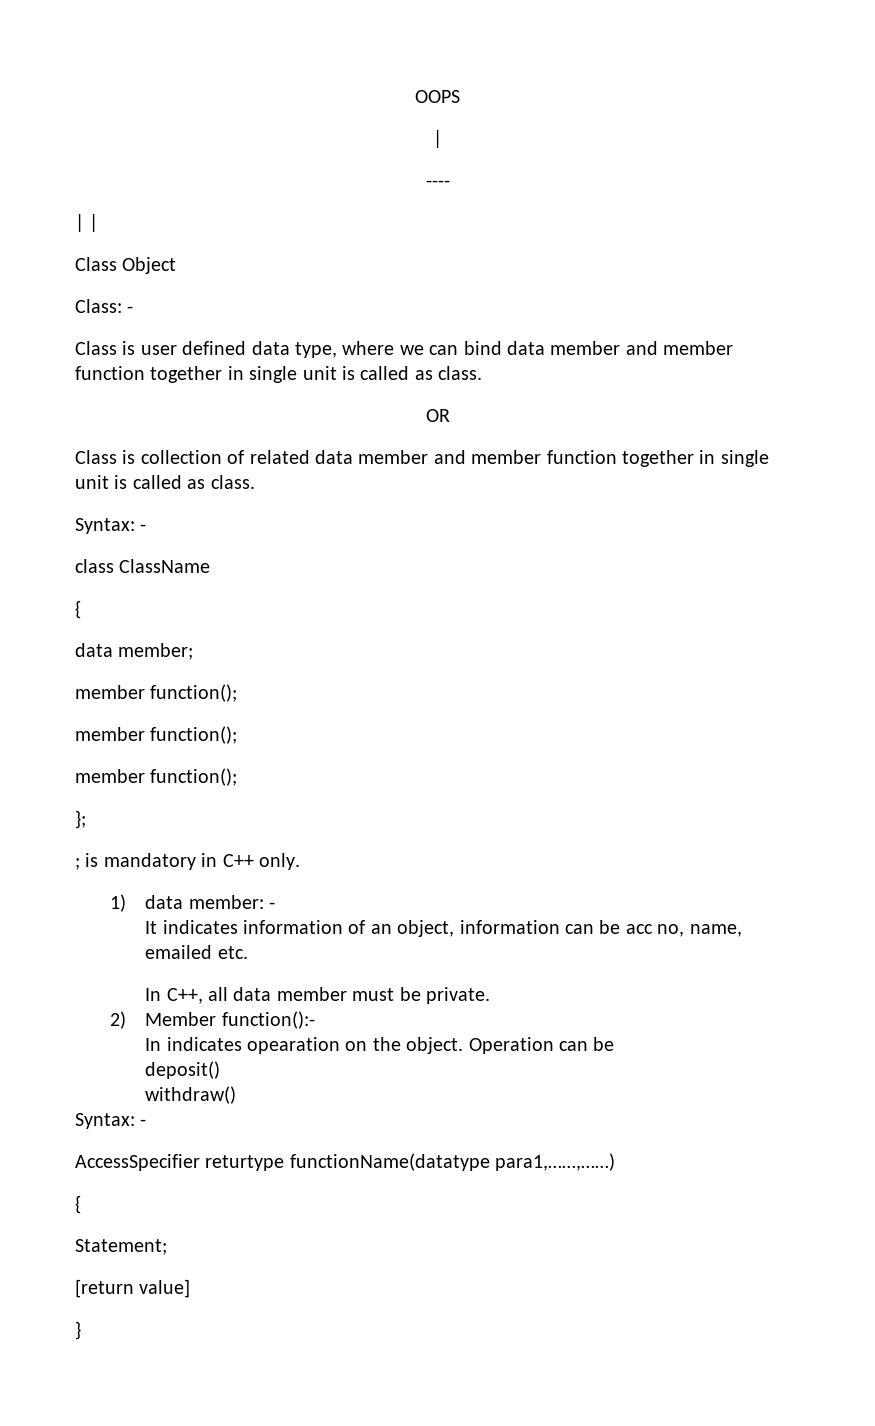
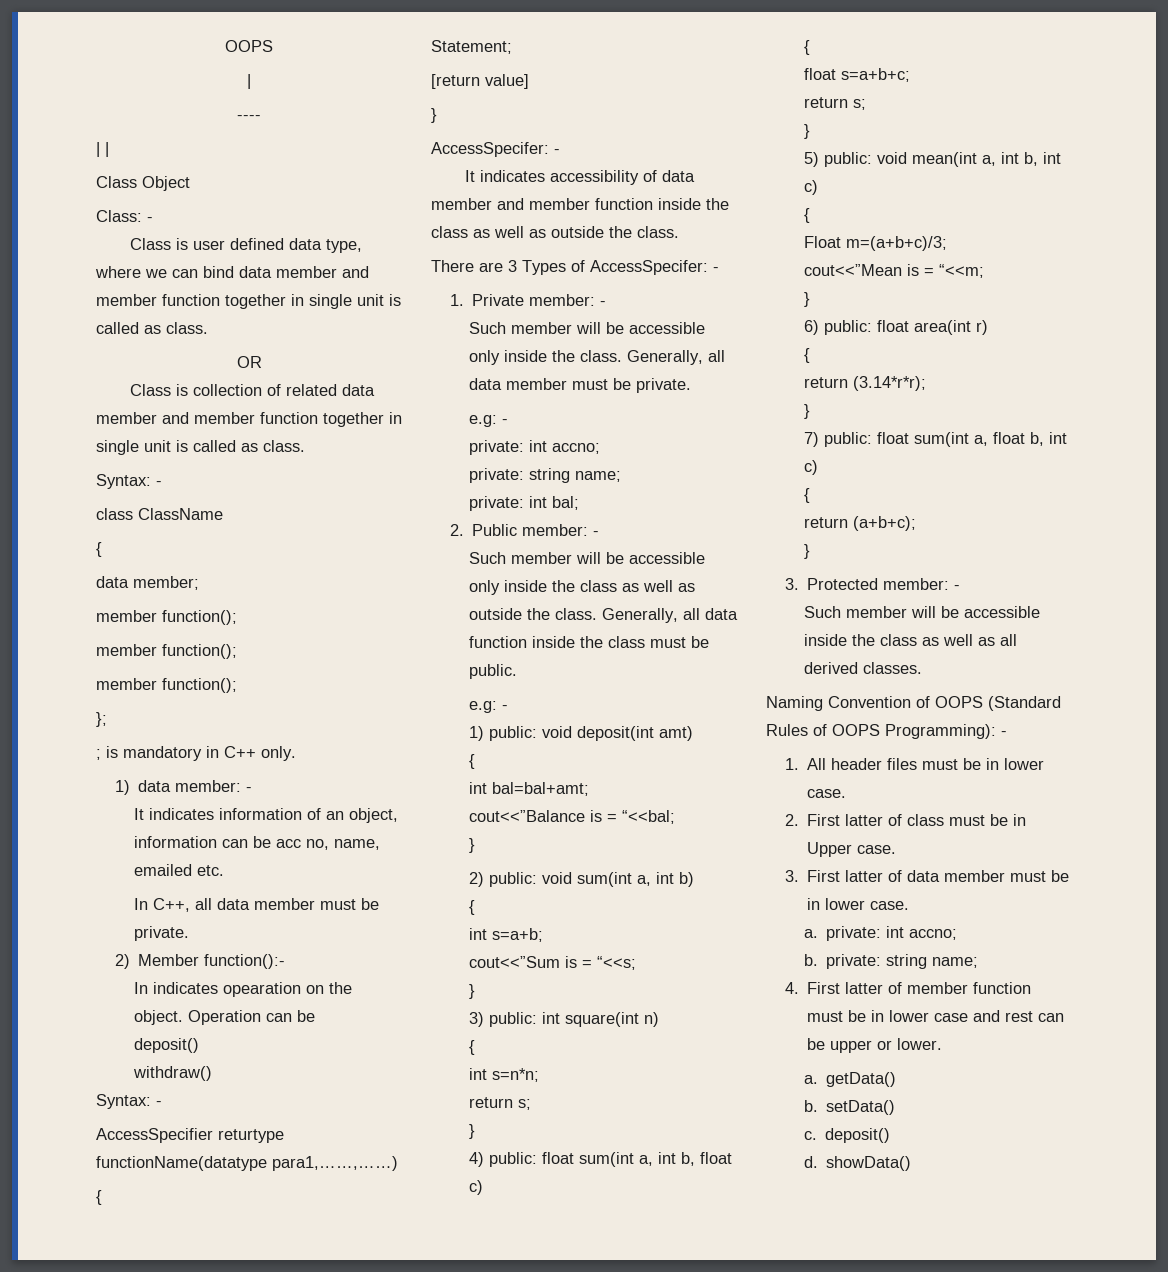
  [return value]
  }
+ AccessSpecifer: -
+ It indicates accessibility of data member and member function inside the class as well as outside the class.
+ There are 3 Types of AccessSpecifer: -
+ 1. Private member: -
+ Such member will be accessible only inside the class. Generally, all data member must be private.
+ e.g: -
+ private: int accno;
+ private: string name;
+ private: int bal;
+ 2. Public member: -
+ Such member will be accessible only inside the class as well as outside the class. Generally, all data function inside the class must be public.
+ e.g: -
+ 1) public: void deposit(int amt)
+ {
+ int bal=bal+amt;
+ cout<<”Balance is = “<<bal;
+ }
+ 2) public: void sum(int a, int b)
+ {
+ int s=a+b;
+ cout<<”Sum is = “<<s;
+ }
+ 3) public: int square(int n)
+ {
+ int s=n*n;
+ return s;
+ }
+ 4) public: float sum(int a, int b, float c)
+ {
+ float s=a+b+c;
+ return s;
+ }
+ 5) public: void mean(int a, int b, int c)
+ {
+ Float m=(a+b+c)/3;
+ cout<<”Mean is = “<<m;
+ }
+ 6) public: float area(int r)
+ {
+ return (3.14*r*r);
+ }
+ 7) public: float sum(int a, float b, int c)
+ {
+ return (a+b+c);
+ }
+ 3. Protected member: -
+ Such member will be accessible inside the class as well as all derived classes.
+ Naming Convention of OOPS (Standard Rules of OOPS Programming): -
+ 1. All header files must be in lower case.
+ 2. First latter of class must be in Upper case.
+ 3. First latter of data member must be in lower case.
+ a. private: int accno;
+ b. private: string name;
+ 4. First latter of member function must be in lower case and rest can be upper or lower.
+ a. getData()
+ b. setData()
+ c. deposit()
+ d. showData()

